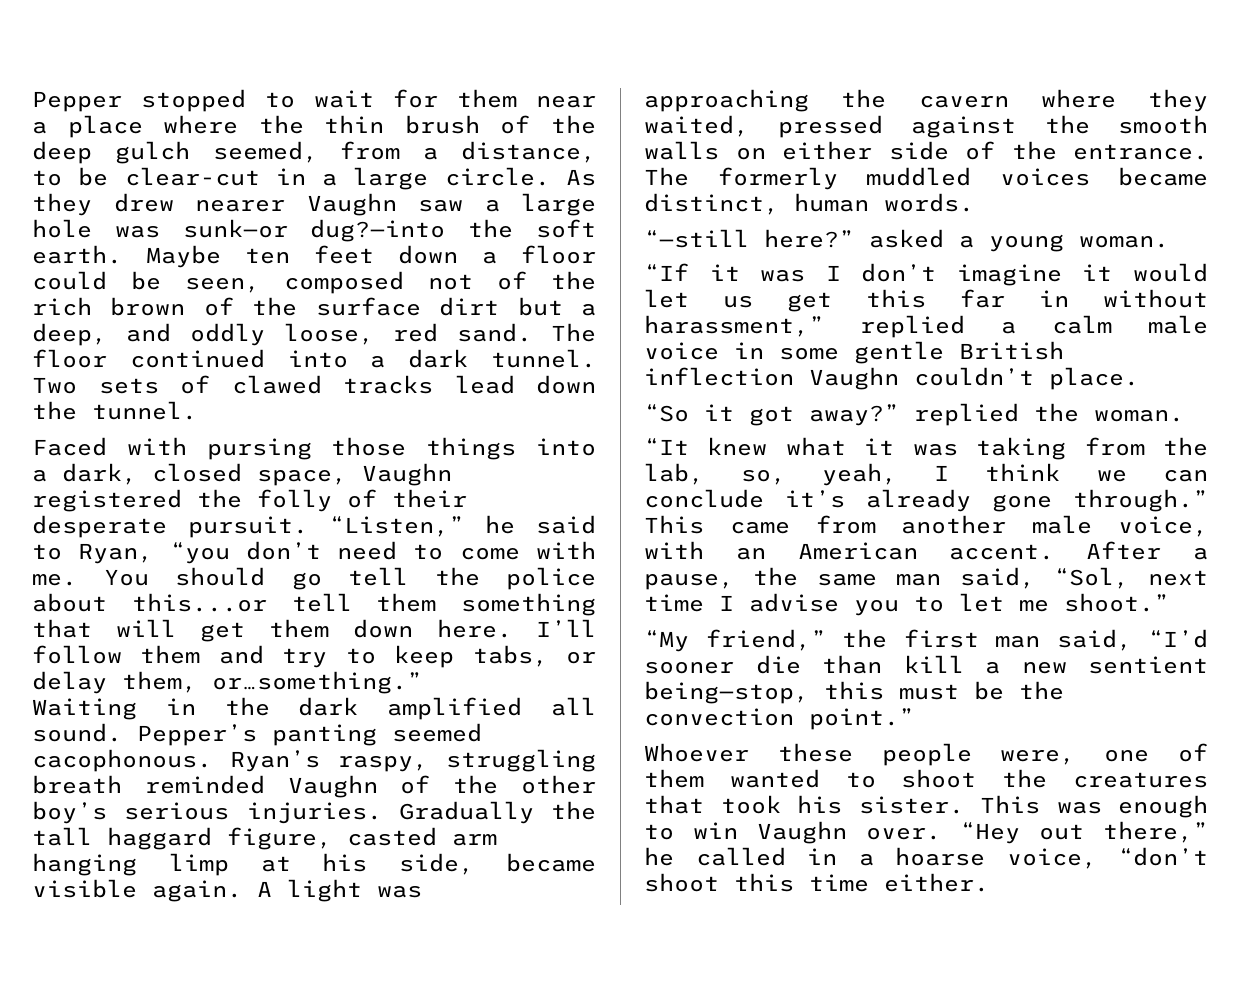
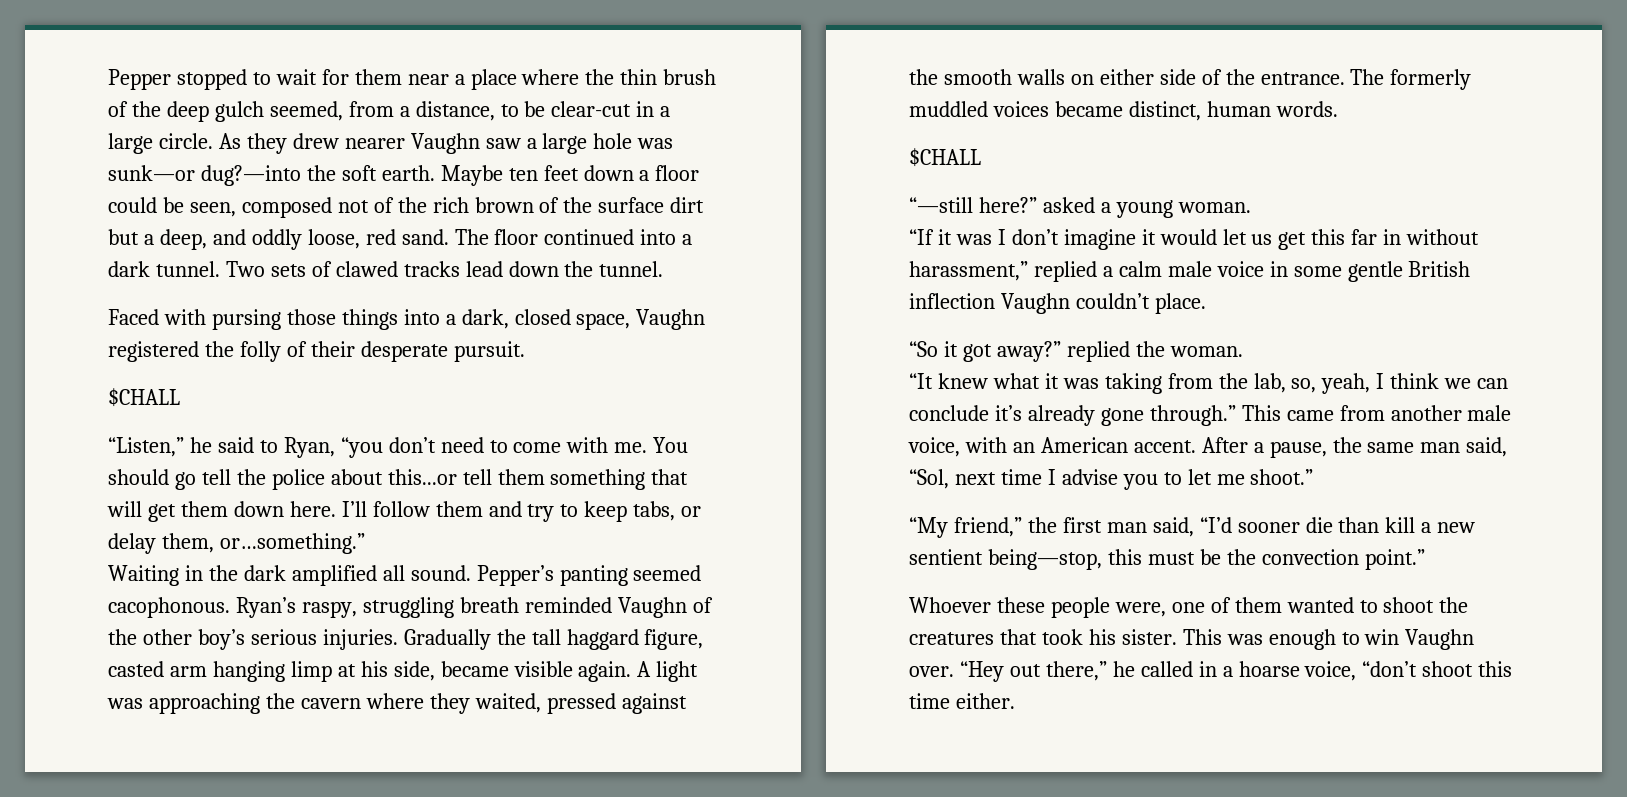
- Faced with pursing those things into a dark, closed space, Vaughn registered the folly of their desperate pursuit. “Listen,” he said to Ryan, “you don’t need to come with me.
+ Faced with pursing those things into a dark, closed space, Vaughn registered the folly of their desperate pursuit.
+ $CHALL
+ “Listen,” he said to Ryan, “you don’t need to come with me.
  The formerly muddled voices became distinct, human words.
+ $CHALL

